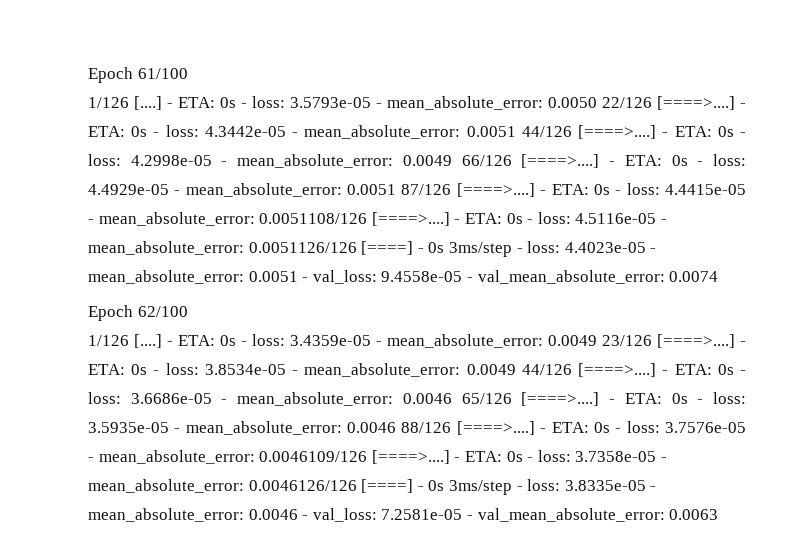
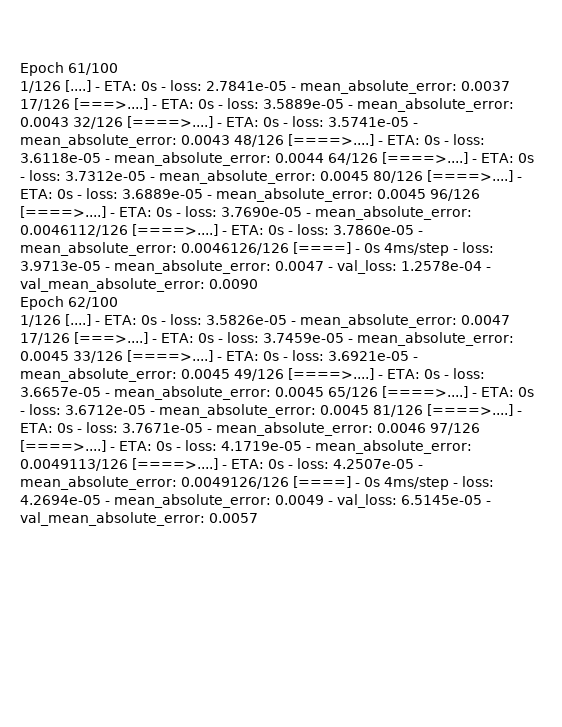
- - ETA: 0s - loss: 3.5793e-05 - mean_absolute_error: 0.0050 22/126 [====>....] - ETA: 0s - loss: 4.3442e-05 - mean_absolute_error: 0.0051 44/126 [====>....] - ETA: 0s - loss: 4.2998e-05 - mean_absolute_error: 0.0049 66/126 [====>....] - ETA: 0s - loss: 4.4929e-05 - mean_absolute_error: 0.0051 87/126 [====>....] - ETA: 0s - loss: 4.4415e-05 - mean_absolute_error: 0.0051108/126 [====>....] - ETA: 0s - loss: 4.5116e-05 - mean_absolute_error: 0.0051126/126 [====] - 0s 3ms/step - loss: 4.4023e-05 - mean_absolute_error: 0.0051 - val_loss: 9.4558e-05 - val_mean_absolute_error: 0.0074
+ - ETA: 0s - loss: 2.7841e-05 - mean_absolute_error: 0.0037 17/126 [===>....] - ETA: 0s - loss: 3.5889e-05 - mean_absolute_error: 0.0043 32/126 [====>....] - ETA: 0s - loss: 3.5741e-05 - mean_absolute_error: 0.0043 48/126 [====>....] - ETA: 0s - loss: 3.6118e-05 - mean_absolute_error: 0.0044 64/126 [====>....] - ETA: 0s - loss: 3.7312e-05 - mean_absolute_error: 0.0045 80/126 [====>....] - ETA: 0s - loss: 3.6889e-05 - mean_absolute_error: 0.0045 96/126 [====>....] - ETA: 0s - loss: 3.7690e-05 - mean_absolute_error: 0.0046112/126 [====>....] - ETA: 0s - loss: 3.7860e-05 - mean_absolute_error: 0.0046126/126 [====] - 0s 4ms/step - loss: 3.9713e-05 - mean_absolute_error: 0.0047 - val_loss: 1.2578e-04 - val_mean_absolute_error: 0.0090
- - ETA: 0s - loss: 3.4359e-05 - mean_absolute_error: 0.0049 23/126 [====>....] - ETA: 0s - loss: 3.8534e-05 - mean_absolute_error: 0.0049 44/126 [====>....] - ETA: 0s - loss: 3.6686e-05 - mean_absolute_error: 0.0046 65/126 [====>....]
+ - ETA: 0s - loss: 3.5826e-05 - mean_absolute_error: 0.0047 17/126 [===>....] - ETA: 0s - loss: 3.7459e-05 - mean_absolute_error: 0.0045 33/126 [====>....] - ETA: 0s - loss: 3.6921e-05 - mean_absolute_error: 0.0045 49/126 [====>....] - ETA: 0s - loss: 3.6657e-05 - mean_absolute_error: 0.0045 65/126 [====>....]
- - ETA: 0s - loss: 3.5935e-05 - mean_absolute_error: 0.0046 88/126 [====>....] - ETA: 0s - loss: 3.7576e-05 - mean_absolute_error: 0.0046109/126 [====>....] - ETA: 0s - loss: 3.7358e-05 - mean_absolute_error: 0.0046126/126 [====] - 0s 3ms/step - loss: 3.8335e-05 - mean_absolute_error: 0.0046 - val_loss: 7.2581e-05 - val_mean_absolute_error: 0.0063
+ - ETA: 0s - loss: 3.6712e-05 - mean_absolute_error: 0.0045 81/126 [====>....] - ETA: 0s - loss: 3.7671e-05 - mean_absolute_error: 0.0046 97/126 [====>....] - ETA: 0s - loss: 4.1719e-05 - mean_absolute_error: 0.0049113/126 [====>....] - ETA: 0s - loss: 4.2507e-05 - mean_absolute_error: 0.0049126/126 [====] - 0s 4ms/step - loss: 4.2694e-05 - mean_absolute_error: 0.0049 - val_loss: 6.5145e-05 - val_mean_absolute_error: 0.0057

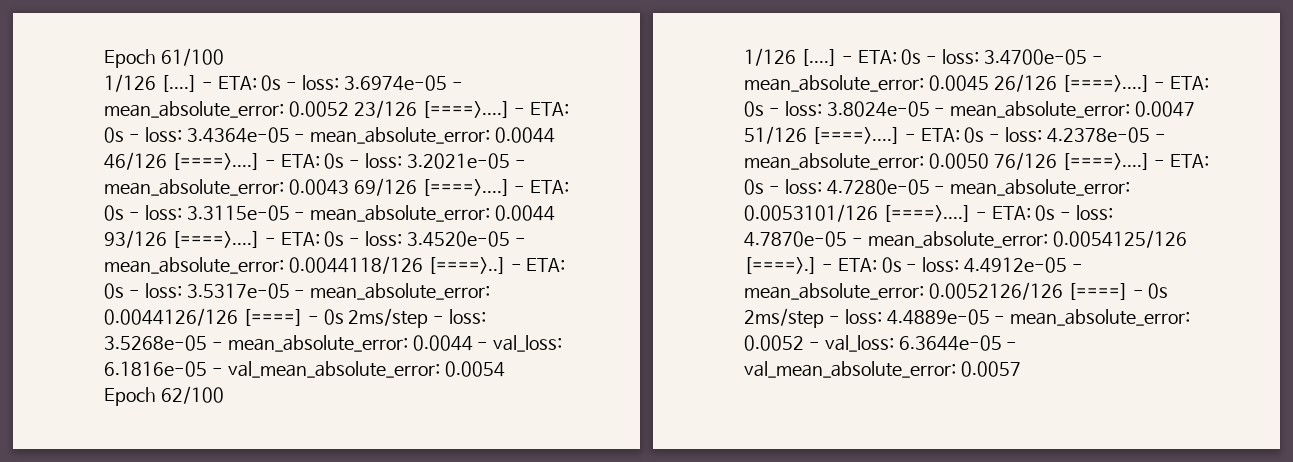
- - ETA: 0s - loss: 2.7841e-05 - mean_absolute_error: 0.0037 17/126 [===>....] - ETA: 0s - loss: 3.5889e-05 - mean_absolute_error: 0.0043 32/126 [====>....] - ETA: 0s - loss: 3.5741e-05 - mean_absolute_error: 0.0043 48/126 [====>....] - ETA: 0s - loss: 3.6118e-05 - mean_absolute_error: 0.0044 64/126 [====>....] - ETA: 0s - loss: 3.7312e-05 - mean_absolute_error: 0.0045 80/126 [====>....] - ETA: 0s - loss: 3.6889e-05 - mean_absolute_error: 0.0045 96/126 [====>....] - ETA: 0s - loss: 3.7690e-05 - mean_absolute_error: 0.0046112/126 [====>....] - ETA: 0s - loss: 3.7860e-05 - mean_absolute_error: 0.0046126/126 [====] - 0s 4ms/step - loss: 3.9713e-05 - mean_absolute_error: 0.0047 - val_loss: 1.2578e-04 - val_mean_absolute_error: 0.0090
+ - ETA: 0s - loss: 3.6974e-05 - mean_absolute_error: 0.0052 23/126 [====>....] - ETA: 0s - loss: 3.4364e-05 - mean_absolute_error: 0.0044 46/126 [====>....] - ETA: 0s - loss: 3.2021e-05 - mean_absolute_error: 0.0043 69/126 [====>....] - ETA: 0s - loss: 3.3115e-05 - mean_absolute_error: 0.0044 93/126 [====>....] - ETA: 0s - loss: 3.4520e-05 - mean_absolute_error: 0.0044118/126 [====>..] - ETA: 0s - loss: 3.5317e-05 - mean_absolute_error: 0.0044126/126 [====] - 0s 2ms/step - loss: 3.5268e-05 - mean_absolute_error: 0.0044 - val_loss: 6.1816e-05 - val_mean_absolute_error: 0.0054
- - ETA: 0s - loss: 3.5826e-05 - mean_absolute_error: 0.0047 17/126 [===>....] - ETA: 0s - loss: 3.7459e-05 - mean_absolute_error: 0.0045 33/126 [====>....] - ETA: 0s - loss: 3.6921e-05 - mean_absolute_error: 0.0045 49/126 [====>....] - ETA: 0s - loss: 3.6657e-05 - mean_absolute_error: 0.0045 65/126 [====>....] - ETA: 0s - loss: 3.6712e-05 - mean_absolute_error: 0.0045 81/126 [====>....] - ETA: 0s - loss: 3.7671e-05 - mean_absolute_error: 0.0046 97/126 [====>....] - ETA: 0s - loss: 4.1719e-05 - mean_absolute_error: 0.0049113/126 [====>....] - ETA: 0s - loss: 4.2507e-05 - mean_absolute_error: 0.0049126/126 [====] - 0s 4ms/step - loss: 4.2694e-05 - mean_absolute_error: 0.0049 - val_loss: 6.5145e-05 - val_mean_absolute_error: 0.0057
+ - ETA: 0s - loss: 3.4700e-05 - mean_absolute_error: 0.0045 26/126 [====>....] - ETA: 0s - loss: 3.8024e-05 - mean_absolute_error: 0.0047 51/126 [====>....] - ETA: 0s - loss: 4.2378e-05 - mean_absolute_error: 0.0050 76/126 [====>....] - ETA: 0s - loss: 4.7280e-05 - mean_absolute_error: 0.0053101/126 [====>....] - ETA: 0s - loss: 4.7870e-05 - mean_absolute_error: 0.0054125/126 [====>.] - ETA: 0s - loss: 4.4912e-05 - mean_absolute_error: 0.0052126/126 [====] - 0s 2ms/step - loss: 4.4889e-05 - mean_absolute_error: 0.0052 - val_loss: 6.3644e-05 - val_mean_absolute_error: 0.0057

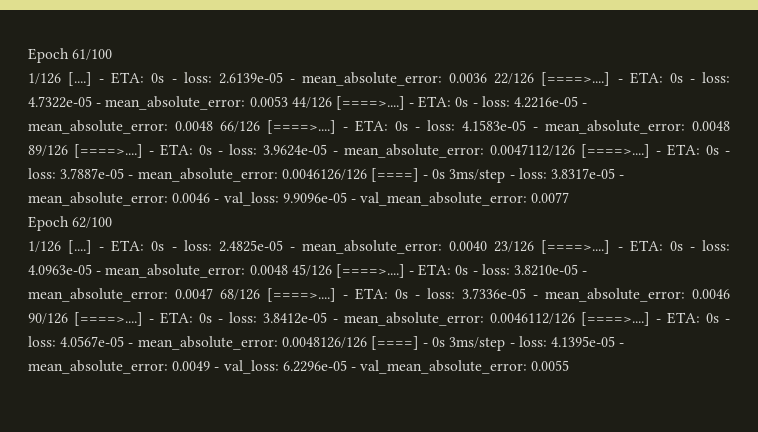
- - ETA: 0s - loss: 3.6974e-05 - mean_absolute_error: 0.0052 23/126 [====>....] - ETA: 0s - loss: 3.4364e-05 - mean_absolute_error: 0.0044 46/126 [====>....] - ETA: 0s - loss: 3.2021e-05 - mean_absolute_error: 0.0043 69/126 [====>....] - ETA: 0s - loss: 3.3115e-05 - mean_absolute_error: 0.0044 93/126 [====>....] - ETA: 0s - loss: 3.4520e-05 - mean_absolute_error: 0.0044118/126 [====>..] - ETA: 0s - loss: 3.5317e-05 - mean_absolute_error: 0.0044126/126 [====] - 0s 2ms/step - loss: 3.5268e-05 - mean_absolute_error: 0.0044 - val_loss: 6.1816e-05 - val_mean_absolute_error: 0.0054
+ - ETA: 0s - loss: 2.6139e-05 - mean_absolute_error: 0.0036 22/126 [====>....] - ETA: 0s - loss: 4.7322e-05 - mean_absolute_error: 0.0053 44/126 [====>....] - ETA: 0s - loss: 4.2216e-05 - mean_absolute_error: 0.0048 66/126 [====>....] - ETA: 0s - loss: 4.1583e-05 - mean_absolute_error: 0.0048 89/126 [====>....] - ETA: 0s - loss: 3.9624e-05 - mean_absolute_error: 0.0047112/126 [====>....] - ETA: 0s - loss: 3.7887e-05 - mean_absolute_error: 0.0046126/126 [====] - 0s 3ms/step - loss: 3.8317e-05 - mean_absolute_error: 0.0046 - val_loss: 9.9096e-05 - val_mean_absolute_error: 0.0077
- - ETA: 0s - loss: 3.4700e-05 - mean_absolute_error: 0.0045 26/126 [====>....] - ETA: 0s - loss: 3.8024e-05 - mean_absolute_error: 0.0047 51/126 [====>....] - ETA: 0s - loss: 4.2378e-05 - mean_absolute_error: 0.0050 76/126 [====>....] - ETA: 0s - loss: 4.7280e-05 - mean_absolute_error: 0.0053101/126 [====>....] - ETA: 0s - loss: 4.7870e-05 - mean_absolute_error: 0.0054125/126 [====>.] - ETA: 0s - loss: 4.4912e-05 - mean_absolute_error: 0.0052126/126 [====] - 0s 2ms/step - loss: 4.4889e-05 - mean_absolute_error: 0.0052 - val_loss: 6.3644e-05 - val_mean_absolute_error: 0.0057
+ - ETA: 0s - loss: 2.4825e-05 - mean_absolute_error: 0.0040 23/126 [====>....] - ETA: 0s - loss: 4.0963e-05 - mean_absolute_error: 0.0048 45/126 [====>....] - ETA: 0s - loss: 3.8210e-05 - mean_absolute_error: 0.0047 68/126 [====>....] - ETA: 0s - loss: 3.7336e-05 - mean_absolute_error: 0.0046 90/126 [====>....] - ETA: 0s - loss: 3.8412e-05 - mean_absolute_error: 0.0046112/126 [====>....] - ETA: 0s - loss: 4.0567e-05 - mean_absolute_error: 0.0048126/126 [====] - 0s 3ms/step - loss: 4.1395e-05 - mean_absolute_error: 0.0049 - val_loss: 6.2296e-05 - val_mean_absolute_error: 0.0055

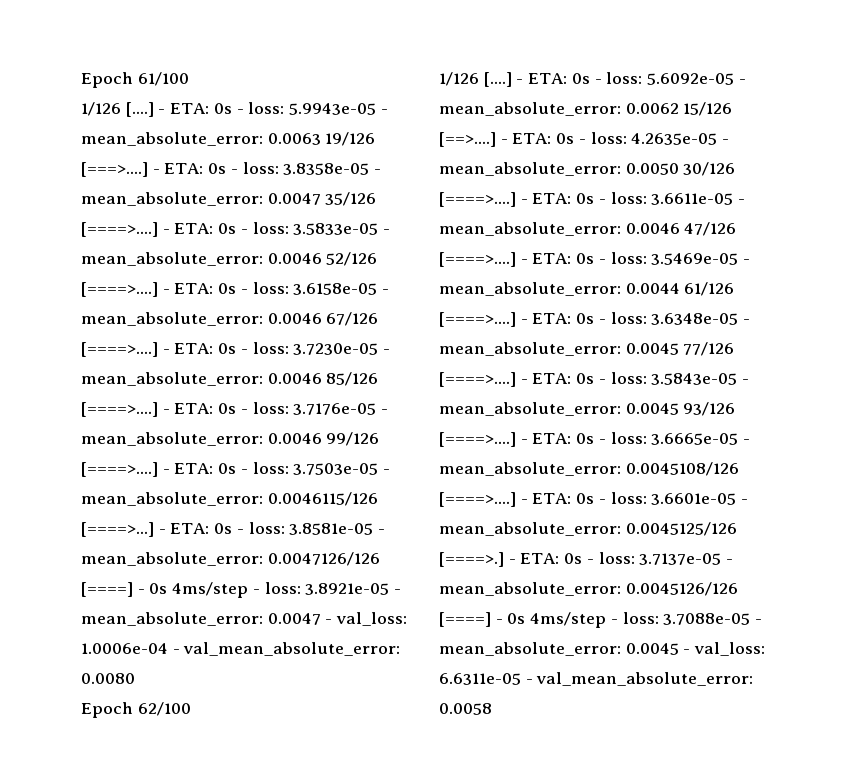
- - ETA: 0s - loss: 2.6139e-05 - mean_absolute_error: 0.0036 22/126 [====>....] - ETA: 0s - loss: 4.7322e-05 - mean_absolute_error: 0.0053 44/126 [====>....] - ETA: 0s - loss: 4.2216e-05 - mean_absolute_error: 0.0048 66/126 [====>....] - ETA: 0s - loss: 4.1583e-05 - mean_absolute_error: 0.0048 89/126 [====>....] - ETA: 0s - loss: 3.9624e-05 - mean_absolute_error: 0.0047112/126 [====>....] - ETA: 0s - loss: 3.7887e-05 - mean_absolute_error: 0.0046126/126 [====] - 0s 3ms/step - loss: 3.8317e-05 - mean_absolute_error: 0.0046 - val_loss: 9.9096e-05 - val_mean_absolute_error: 0.0077
+ - ETA: 0s - loss: 5.9943e-05 - mean_absolute_error: 0.0063 19/126 [===>....] - ETA: 0s - loss: 3.8358e-05 - mean_absolute_error: 0.0047 35/126 [====>....] - ETA: 0s - loss: 3.5833e-05 - mean_absolute_error: 0.0046 52/126 [====>....] - ETA: 0s - loss: 3.6158e-05 - mean_absolute_error: 0.0046 67/126 [====>....] - ETA: 0s - loss: 3.7230e-05 - mean_absolute_error: 0.0046 85/126 [====>....] - ETA: 0s - loss: 3.7176e-05 - mean_absolute_error: 0.0046 99/126 [====>....] - ETA: 0s - loss: 3.7503e-05 - mean_absolute_error: 0.0046115/126 [====>...] - ETA: 0s - loss: 3.8581e-05 - mean_absolute_error: 0.0047126/126 [====] - 0s 4ms/step - loss: 3.8921e-05 - mean_absolute_error: 0.0047 - val_loss: 1.0006e-04 - val_mean_absolute_error: 0.0080
- - ETA: 0s - loss: 2.4825e-05 - mean_absolute_error: 0.0040 23/126 [====>....] - ETA: 0s - loss: 4.0963e-05 - mean_absolute_error: 0.0048 45/126 [====>....] - ETA: 0s - loss: 3.8210e-05 - mean_absolute_error: 0.0047 68/126 [====>....] - ETA: 0s - loss: 3.7336e-05 - mean_absolute_error: 0.0046 90/126 [====>....] - ETA: 0s - loss: 3.8412e-05 - mean_absolute_error: 0.0046112/126 [====>....] - ETA: 0s - loss: 4.0567e-05 - mean_absolute_error: 0.0048126/126 [====] - 0s 3ms/step - loss: 4.1395e-05 - mean_absolute_error: 0.0049 - val_loss: 6.2296e-05 - val_mean_absolute_error: 0.0055
+ - ETA: 0s - loss: 5.6092e-05 - mean_absolute_error: 0.0062 15/126 [==>....] - ETA: 0s - loss: 4.2635e-05 - mean_absolute_error: 0.0050 30/126 [====>....] - ETA: 0s - loss: 3.6611e-05 - mean_absolute_error: 0.0046 47/126 [====>....] - ETA: 0s - loss: 3.5469e-05 - mean_absolute_error: 0.0044 61/126 [====>....] - ETA: 0s - loss: 3.6348e-05 - mean_absolute_error: 0.0045 77/126 [====>....] - ETA: 0s - loss: 3.5843e-05 - mean_absolute_error: 0.0045 93/126 [====>....] - ETA: 0s - loss: 3.6665e-05 - mean_absolute_error: 0.0045108/126 [====>....] - ETA: 0s - loss: 3.6601e-05 - mean_absolute_error: 0.0045125/126 [====>.] - ETA: 0s - loss: 3.7137e-05 - mean_absolute_error: 0.0045126/126 [====] - 0s 4ms/step - loss: 3.7088e-05 - mean_absolute_error: 0.0045 - val_loss: 6.6311e-05 - val_mean_absolute_error: 0.0058

